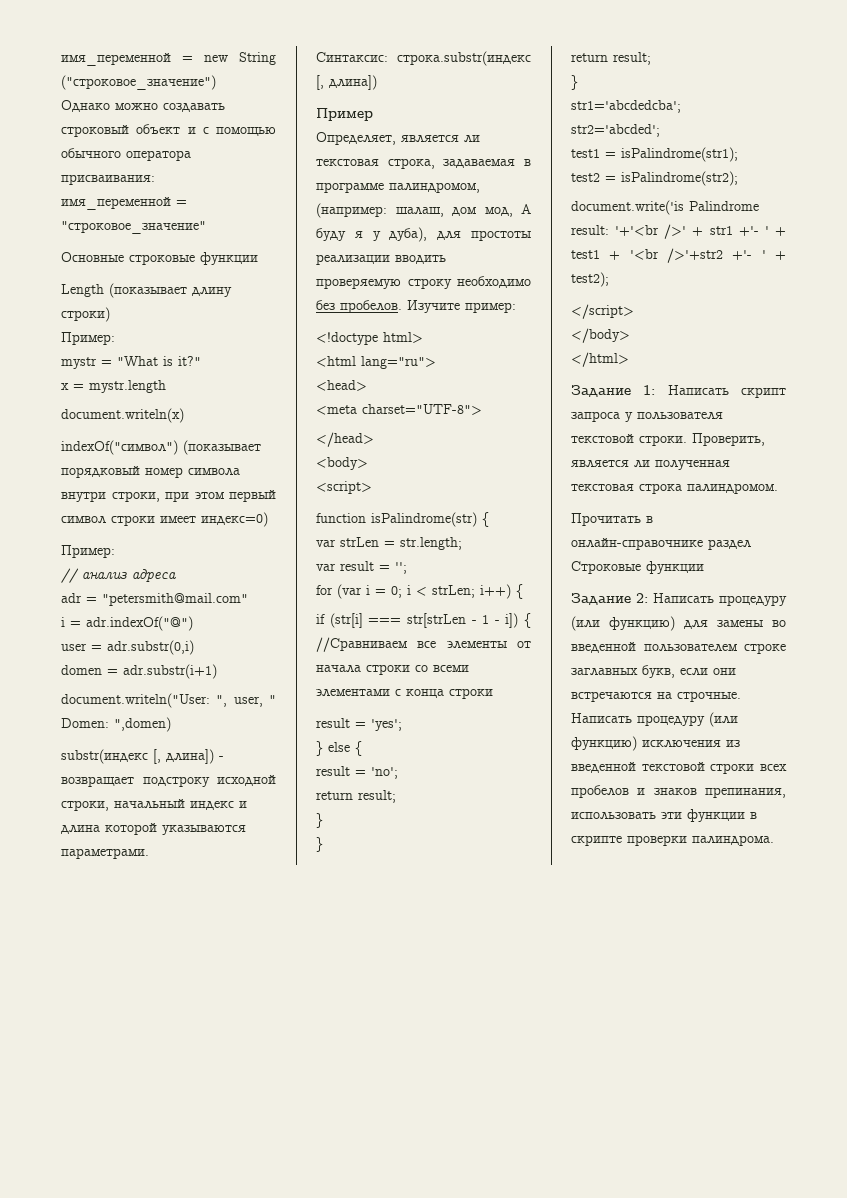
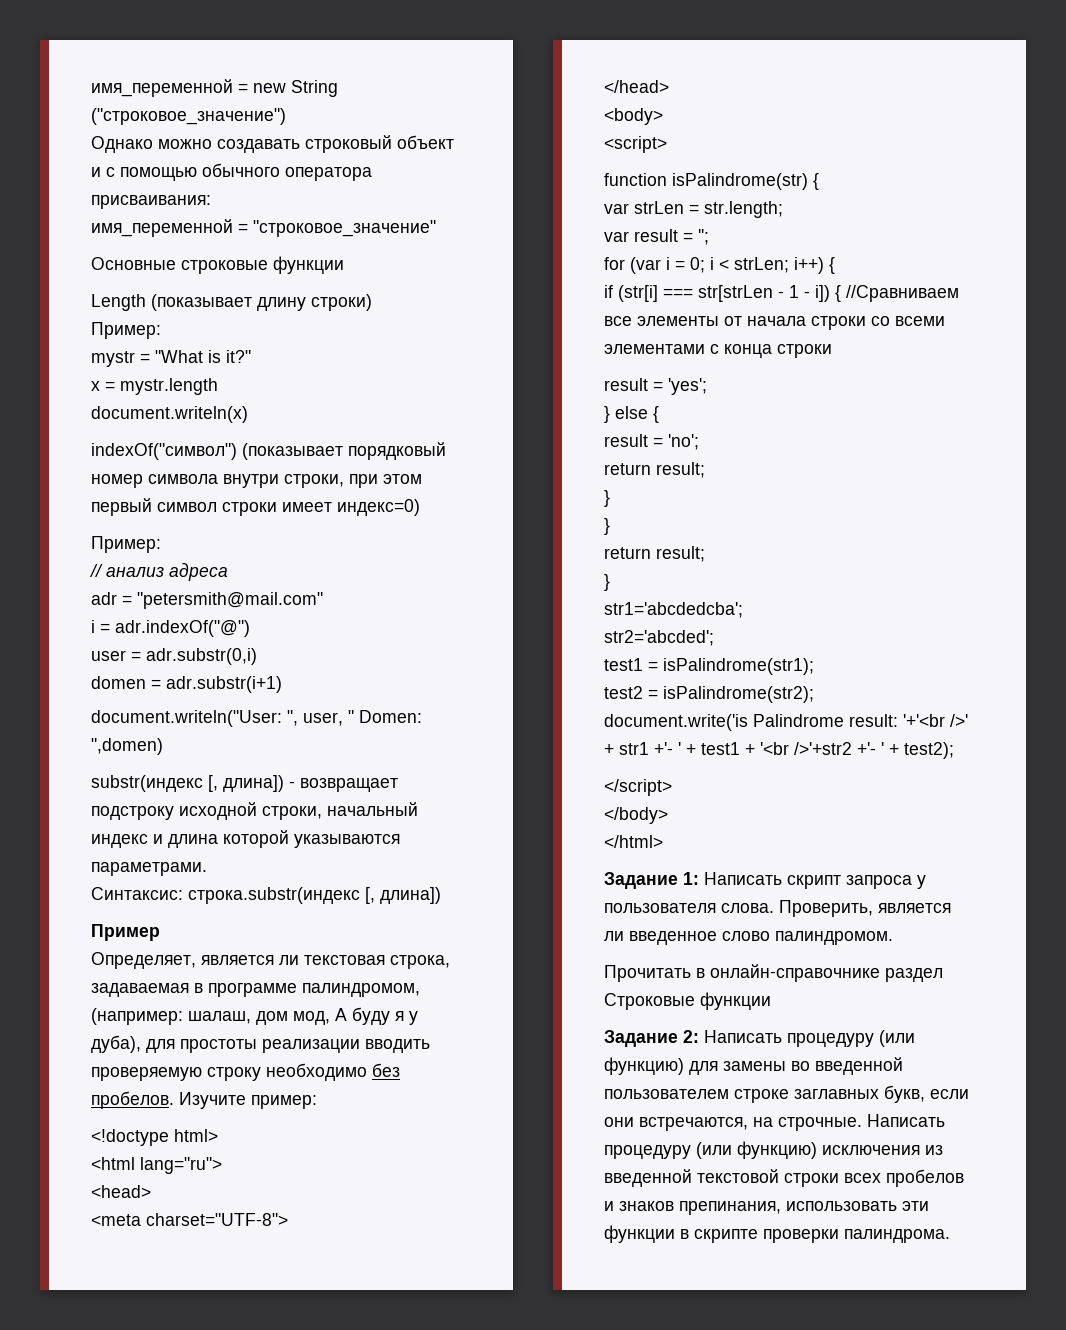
- Задание 1: Написать скрипт запроса у пользователя текстовой строки.
+ Задание 1: Написать скрипт запроса у пользователя слова.
- Проверить, является ли полученная текстовая строка палиндромом.
+ Проверить, является ли введенное слово палиндромом.
- Задание 2: Написать процедуру (или функцию) для замены во введенной пользователем строке заглавных букв, если они встречаются на строчные.
+ Задание 2: Написать процедуру (или функцию) для замены во введенной пользователем строке заглавных букв, если они встречаются, на строчные.

